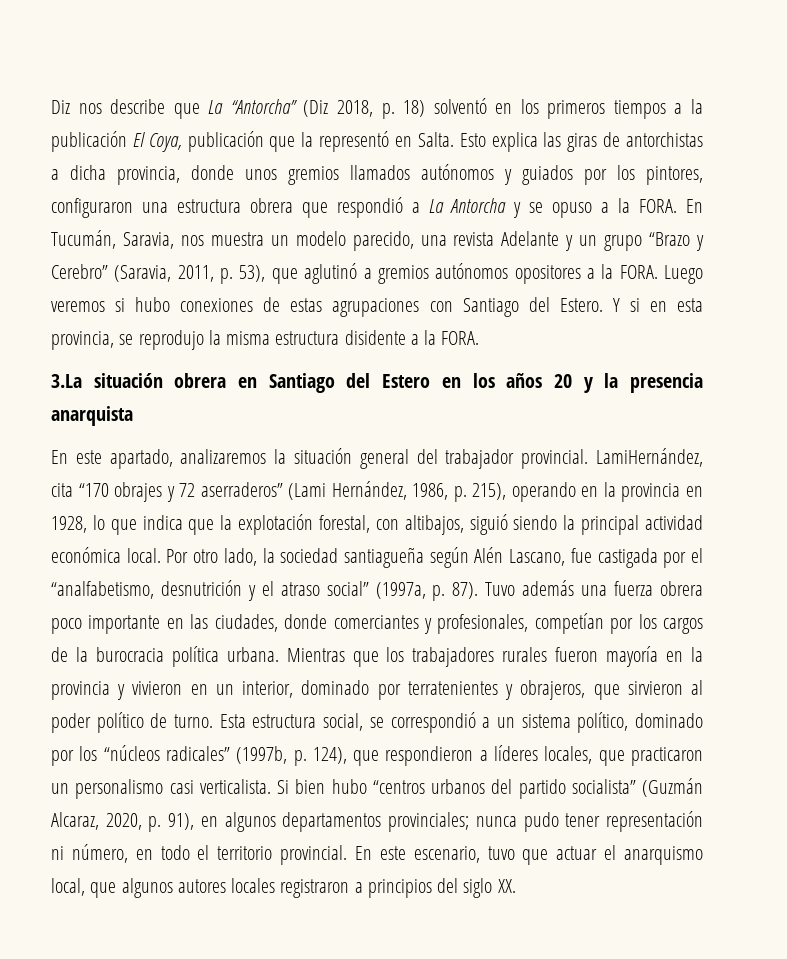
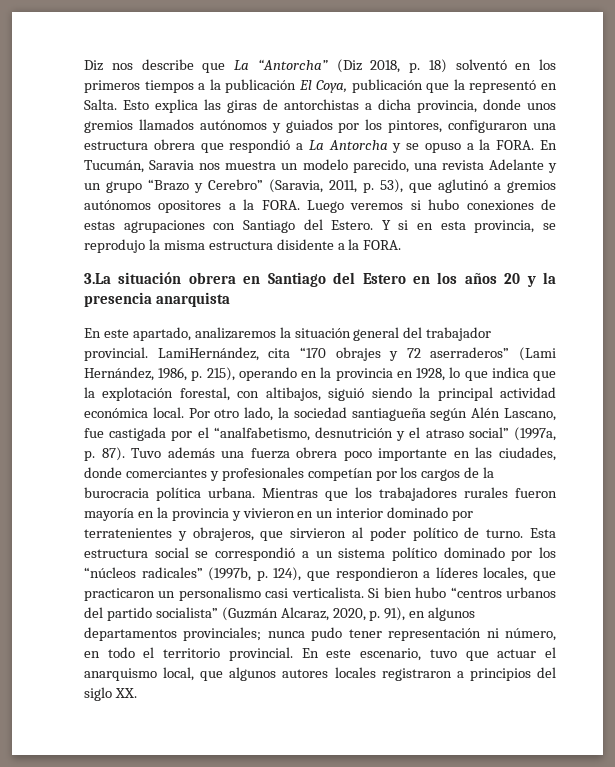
- En Tucumán, Saravia, nos muestra un modelo parecido, una revista Adelante y un grupo “Brazo y Cerebro” (Saravia, 2011, p. 53), que aglutinó a gremios autónomos opositores a la FORA.
+ En Tucumán, Saravia nos muestra un modelo parecido, una revista Adelante y un grupo “Brazo y Cerebro” (Saravia, 2011, p. 53), que aglutinó a gremios autónomos opositores a la FORA.
- Tuvo además una fuerza obrera poco importante en las ciudades, donde comerciantes y profesionales, competían por los cargos de la burocracia política urbana.
+ Tuvo además una fuerza obrera poco importante en las ciudades, donde comerciantes y profesionales competían por los cargos de la burocracia política urbana.
- Mientras que los trabajadores rurales fueron mayoría en la provincia y vivieron en un interior, dominado por terratenientes y obrajeros, que sirvieron al poder político de turno.
+ Mientras que los trabajadores rurales fueron mayoría en la provincia y vivieron en un interior dominado por terratenientes y obrajeros, que sirvieron al poder político de turno.
- Esta estructura social, se correspondió a un sistema político, dominado por los “núcleos radicales” (1997b, p. 124), que respondieron a líderes locales, que practicaron un personalismo casi verticalista.
+ Esta estructura social se correspondió a un sistema político dominado por los “núcleos radicales” (1997b, p. 124), que respondieron a líderes locales, que practicaron un personalismo casi verticalista.

